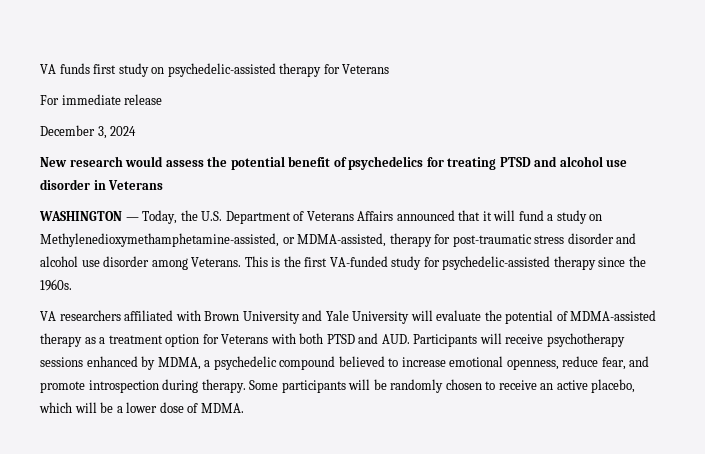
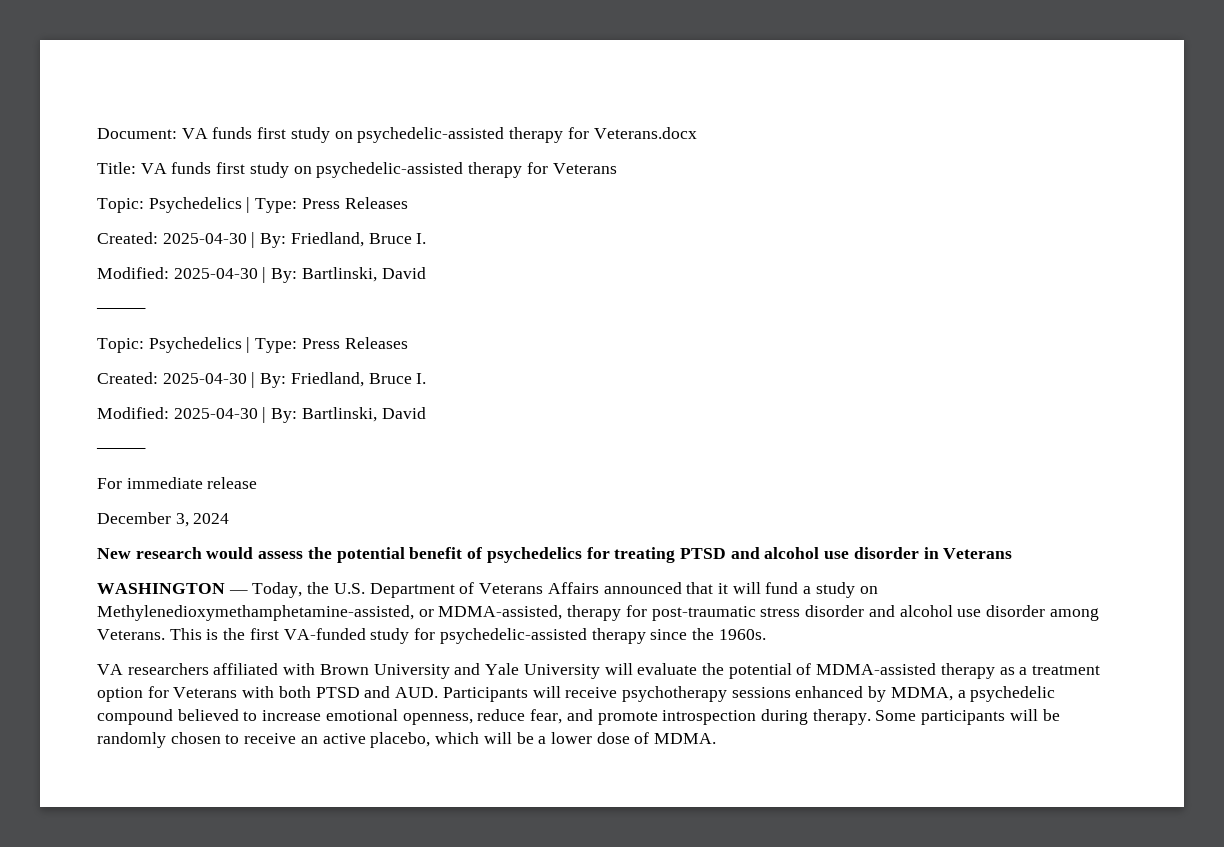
- VA funds first study on psychedelic-assisted therapy for Veterans
+ Document: VA funds first study on psychedelic-assisted therapy for Veterans.docx
+ Title: VA funds first study on psychedelic-assisted therapy for Veterans
+ Topic: Psychedelics | Type: Press Releases
+ Created: 2025-04-30 | By: Friedland, Bruce I.
+ Modified: 2025-04-30 | By: Bartlinski, David
+ ────
+ Topic: Psychedelics | Type: Press Releases
+ Created: 2025-04-30 | By: Friedland, Bruce I.
+ Modified: 2025-04-30 | By: Bartlinski, David
+ ────

